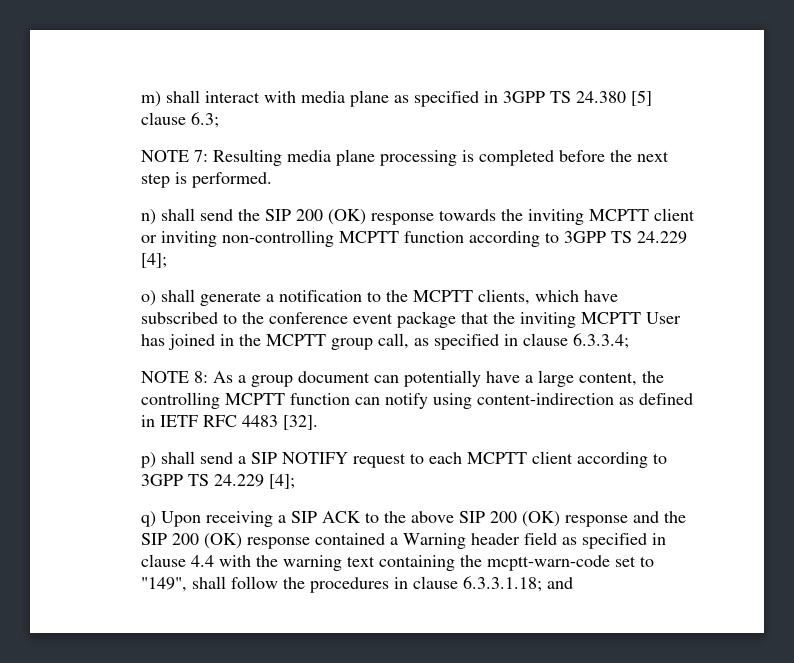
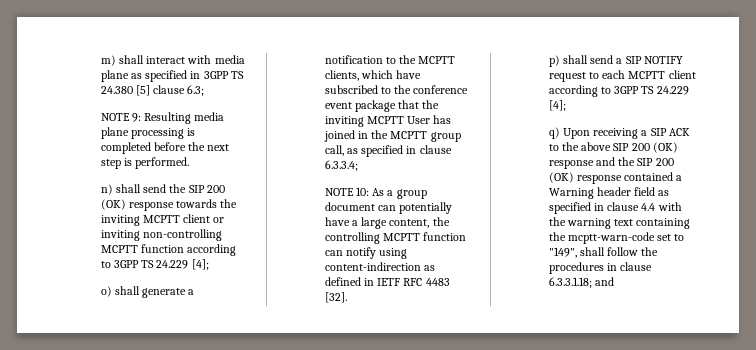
- NOTE 7: Resulting media plane processing is completed before the next step is performed.
+ NOTE 9: Resulting media plane processing is completed before the next step is performed.
- NOTE 8: As a group document can potentially have a large content, the controlling MCPTT function can notify using content-indirection as defined in IETF RFC 4483 [32].
+ NOTE 10: As a group document can potentially have a large content, the controlling MCPTT function can notify using content-indirection as defined in IETF RFC 4483 [32].

